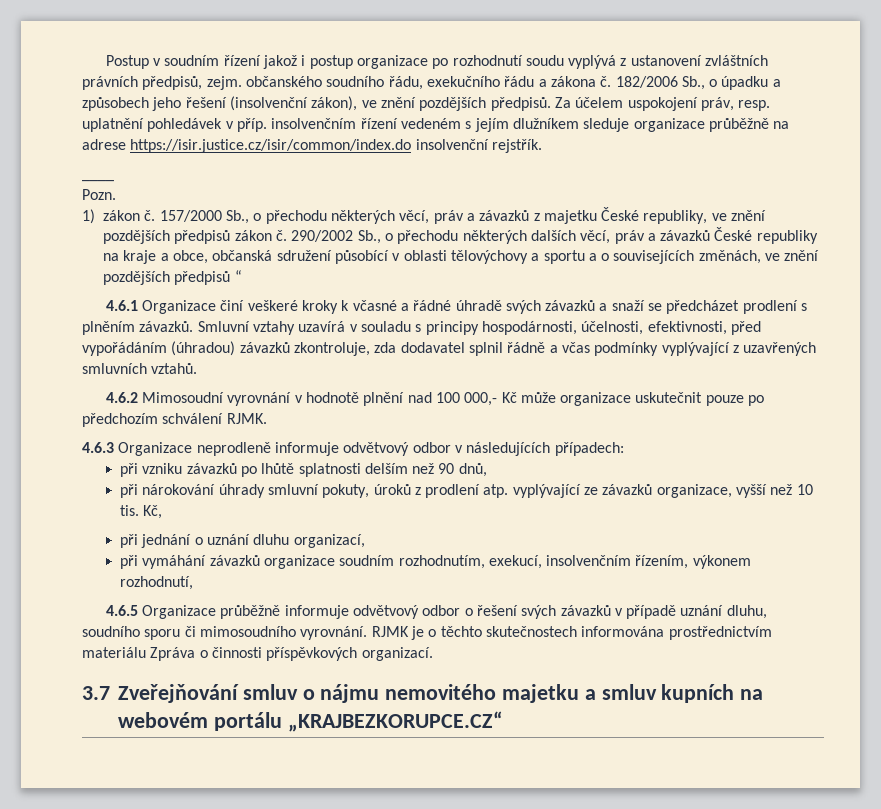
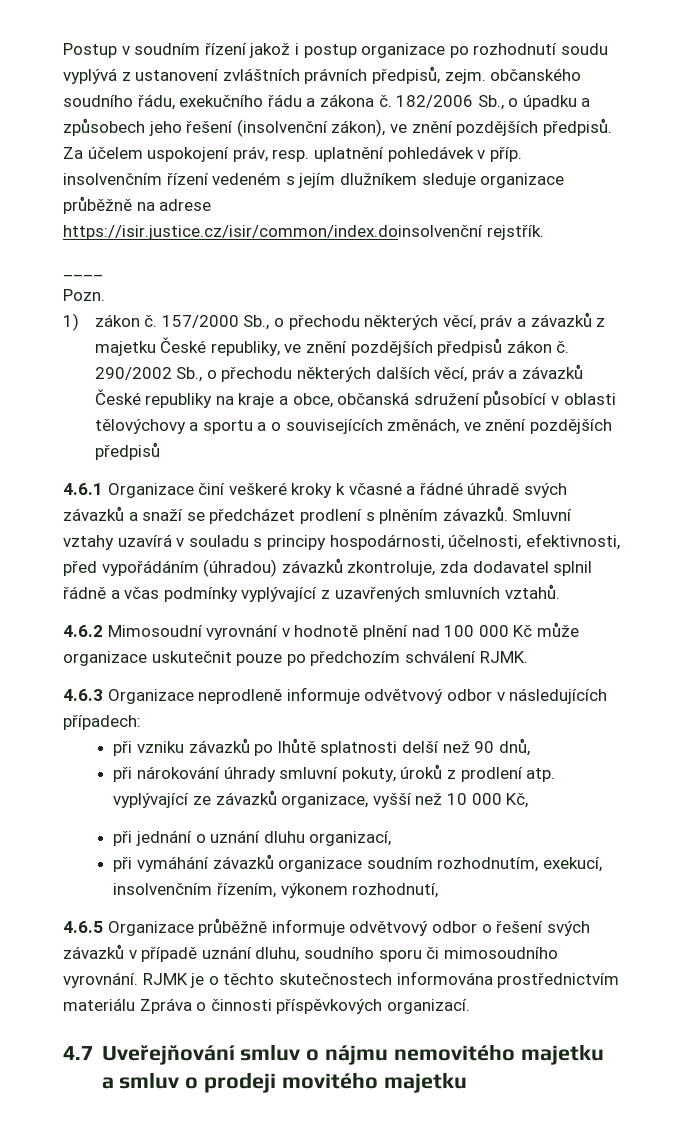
- Za účelem uspokojení práv, resp. uplatnění pohledávek v příp. insolvenčním řízení vedeném s jejím dlužníkem sleduje organizace průběžně na adrese https://isir.justice.cz/isir/common/index.do insolvenční rejstřík.
+ Za účelem uspokojení práv, resp. uplatnění pohledávek v příp. insolvenčním řízení vedeném s jejím dlužníkem sleduje organizace průběžně na adrese https://isir.justice.cz/isir/common/index.doinsolvenční rejstřík.
- 290/2002 Sb., o přechodu některých dalších věcí, práv a závazků České republiky na kraje a obce, občanská sdružení působící v oblasti tělovýchovy a sportu a o souvisejících změnách, ve znění pozdějších předpisů “
+ 290/2002 Sb., o přechodu některých dalších věcí, práv a závazků České republiky na kraje a obce, občanská sdružení působící v oblasti tělovýchovy a sportu a o souvisejících změnách, ve znění pozdějších předpisů
- 4.6.2 Mimosoudní vyrovnání v hodnotě plnění nad 100 000,- Kč může organizace uskutečnit pouze po předchozím schválení RJMK.
+ 4.6.2 Mimosoudní vyrovnání v hodnotě plnění nad 100 000 Kč může organizace uskutečnit pouze po předchozím schválení RJMK.
- při vzniku závazků po lhůtě splatnosti delším než 90 dnů,
+ při vzniku závazků po lhůtě splatnosti delší než 90 dnů,
- při nárokování úhrady smluvní pokuty, úroků z prodlení atp. vyplývající ze závazků organizace, vyšší než 10 tis. Kč,
+ při nárokování úhrady smluvní pokuty, úroků z prodlení atp. vyplývající ze závazků organizace, vyšší než 10 000 Kč,
- 3.7 Zveřejňování smluv o nájmu nemovitého majetku a smluv kupních na webovém portálu „KRAJBEZKORUPCE.CZ“
+ 4.7 Uveřejňování smluv o nájmu nemovitého majetku a smluv o prodeji movitého majetku

